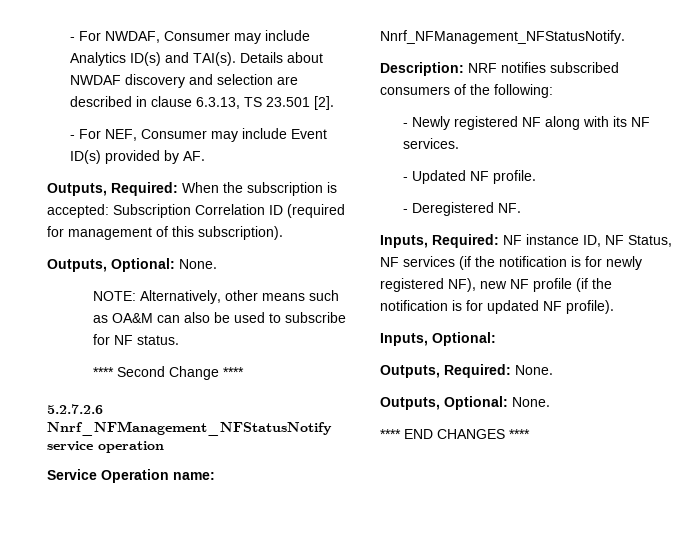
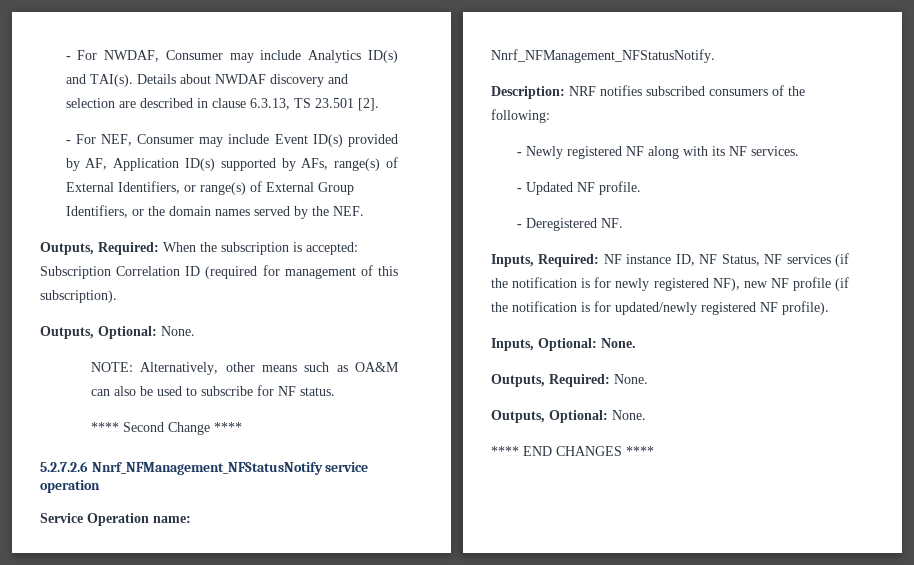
- - For NEF, Consumer may include Event ID(s) provided by AF.
+ - For NEF, Consumer may include Event ID(s) provided by AF, Application ID(s) supported by AFs, range(s) of External Identifiers, or range(s) of External Group Identifiers, or the domain names served by the NEF.
- Inputs, Required: NF instance ID, NF Status, NF services (if the notification is for newly registered NF), new NF profile (if the notification is for updated NF profile).
+ Inputs, Required: NF instance ID, NF Status, NF services (if the notification is for newly registered NF), new NF profile (if the notification is for updated/newly registered NF profile).
- Inputs, Optional:
+ Inputs, Optional: None.

